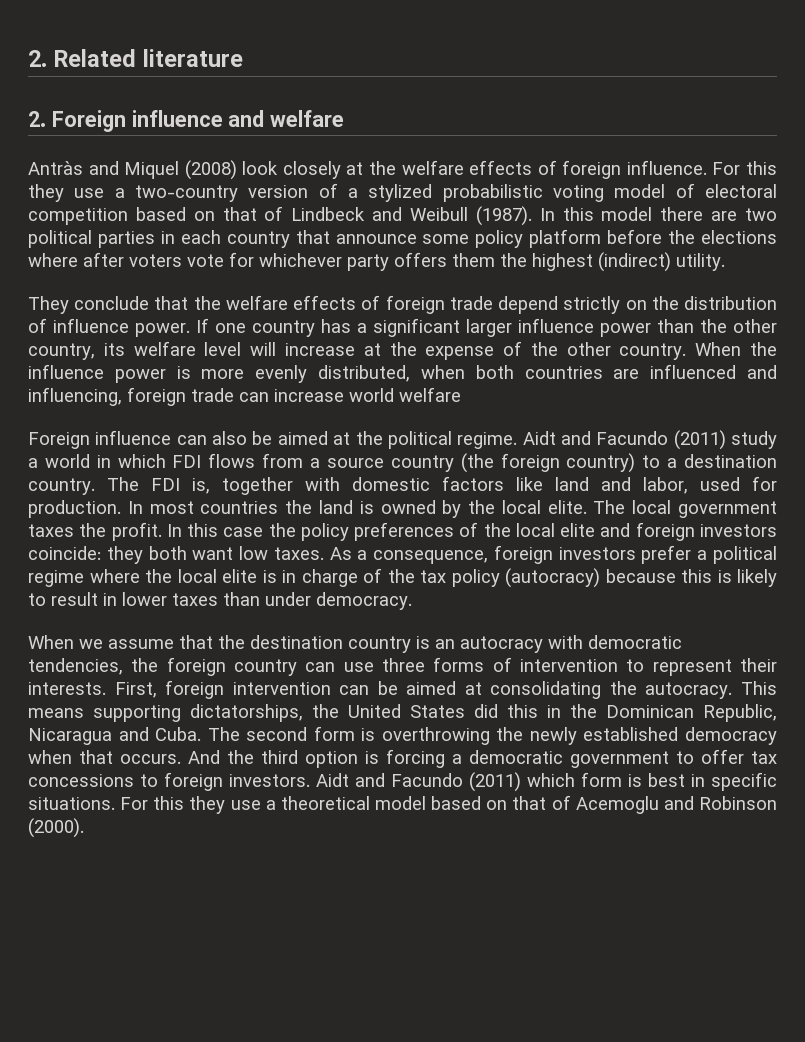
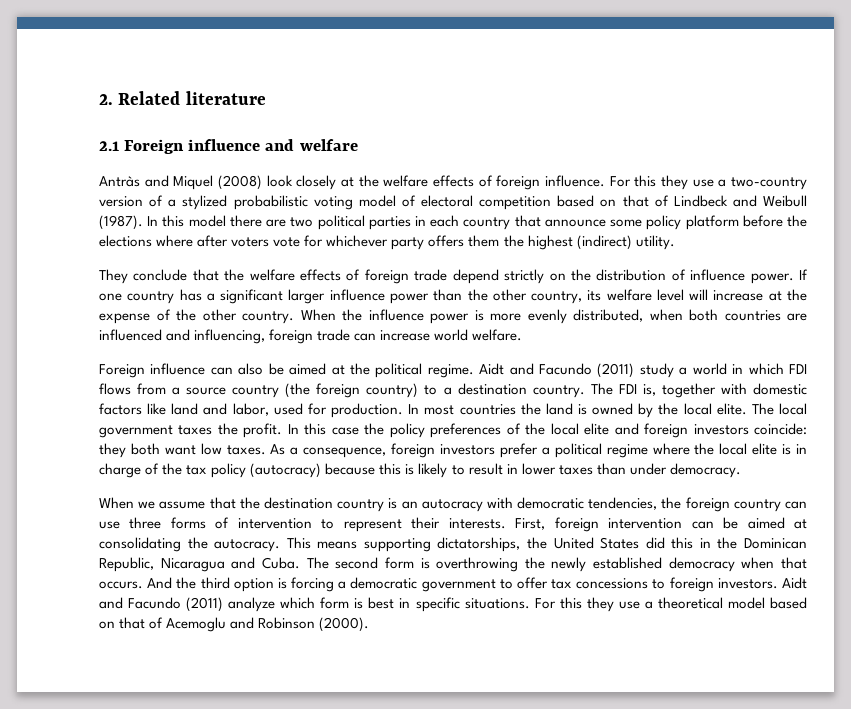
- 2. Foreign influence and welfare
+ 2.1 Foreign influence and welfare
- When the influence power is more evenly distributed, when both countries are influenced and influencing, foreign trade can increase world welfare
+ When the influence power is more evenly distributed, when both countries are influenced and influencing, foreign trade can increase world welfare.
- Aidt and Facundo (2011) which form is best in specific situations.
+ Aidt and Facundo (2011) analyze which form is best in specific situations.

